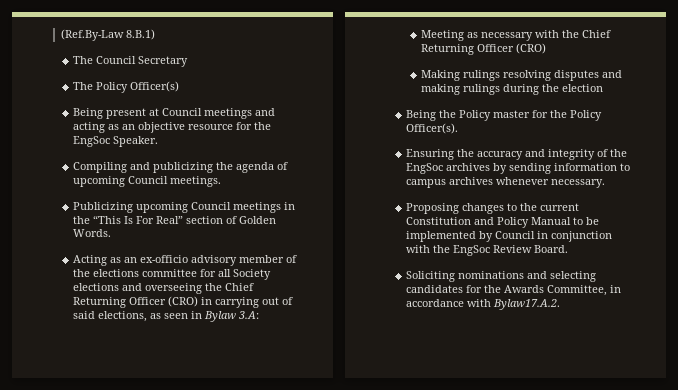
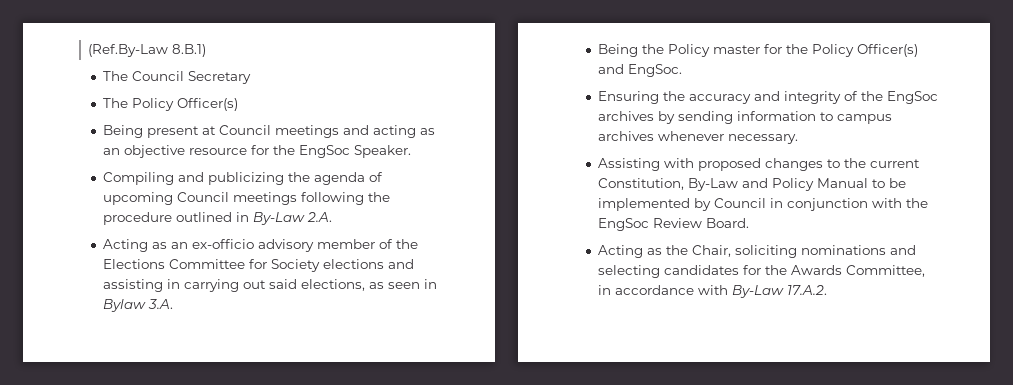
- Compiling and publicizing the agenda of upcoming Council meetings.
- Publicizing upcoming Council meetings in the “This Is For Real” section of Golden Words.
+ Compiling and publicizing the agenda of upcoming Council meetings following the procedure outlined in By-Law 2.A.
- Acting as an ex-officio advisory member of the elections committee for all Society elections and overseeing the Chief Returning Officer (CRO) in carrying out of said elections, as seen in Bylaw 3.A:
- Meeting as necessary with the Chief Returning Officer (CRO)
- Making rulings resolving disputes and making rulings during the election
+ Acting as an ex-officio advisory member of the Elections Committee for Society elections and assisting in carrying out said elections, as seen in Bylaw 3.A.
- Being the Policy master for the Policy Officer(s).
+ Being the Policy master for the Policy Officer(s) and EngSoc.
- Proposing changes to the current Constitution and Policy Manual to be implemented by Council in conjunction with the EngSoc Review Board.
+ Assisting with proposed changes to the current Constitution, By-Law and Policy Manual to be implemented by Council in conjunction with the EngSoc Review Board.
- Soliciting nominations and selecting candidates for the Awards Committee, in accordance with Bylaw17.A.2.
+ Acting as the Chair, soliciting nominations and selecting candidates for the Awards Committee, in accordance with By-Law 17.A.2.

